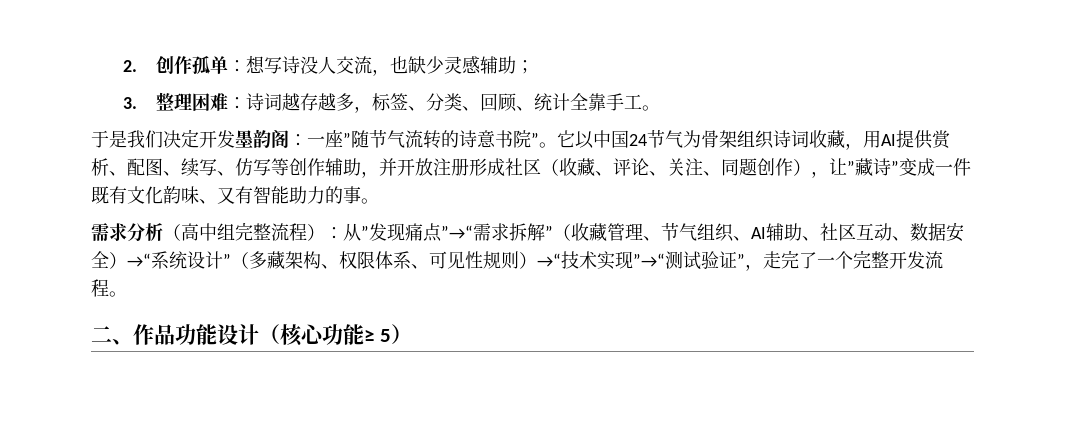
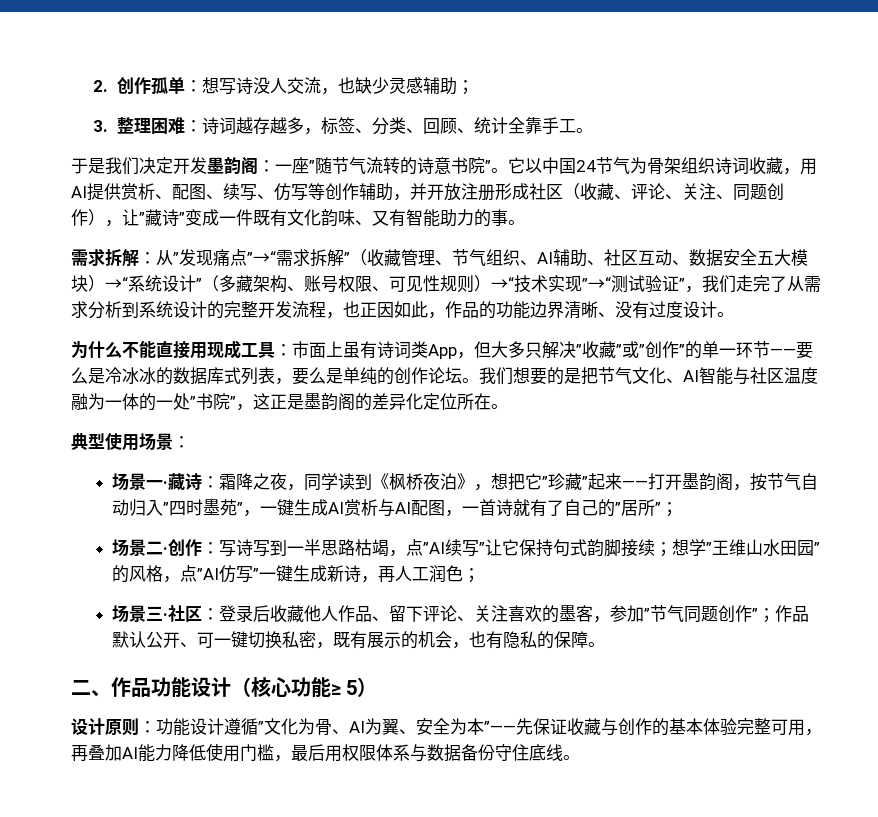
- 需求分析（高中组完整流程）：从”发现痛点”→“需求拆解”（收藏管理、节气组织、AI辅助、社区互动、数据安全）→“系统设计”（多藏架构、权限体系、可见性规则）→“技术实现”→“测试验证”，走完了一个完整开发流程。
+ 需求拆解：从”发现痛点”→“需求拆解”（收藏管理、节气组织、AI辅助、社区互动、数据安全五大模块）→“系统设计”（多藏架构、账号权限、可见性规则）→“技术实现”→“测试验证”，我们走完了从需求分析到系统设计的完整开发流程，也正因如此，作品的功能边界清晰、没有过度设计。
+ 为什么不能直接用现成工具：市面上虽有诗词类App，但大多只解决”收藏”或”创作”的单一环节——要么是冷冰冰的数据库式列表，要么是单纯的创作论坛。我们想要的是把节气文化、AI智能与社区温度融为一体的一处”书院”，这正是墨韵阁的差异化定位所在。
+ 典型使用场景：
+ 场景一·藏诗：霜降之夜，同学读到《枫桥夜泊》，想把它”珍藏”起来——打开墨韵阁，按节气自动归入”四时墨苑”，一键生成AI赏析与AI配图，一首诗就有了自己的”居所”；
+ 场景二·创作：写诗写到一半思路枯竭，点”AI续写”让它保持句式韵脚接续；想学”王维山水田园”的风格，点”AI仿写”一键生成新诗，再人工润色；
+ 场景三·社区：登录后收藏他人作品、留下评论、关注喜欢的墨客，参加”节气同题创作”；作品默认公开、可一键切换私密，既有展示的机会，也有隐私的保障。
+ 设计原则：功能设计遵循”文化为骨、AI为翼、安全为本”——先保证收藏与创作的基本体验完整可用，再叠加AI能力降低使用门槛，最后用权限体系与数据备份守住底线。

